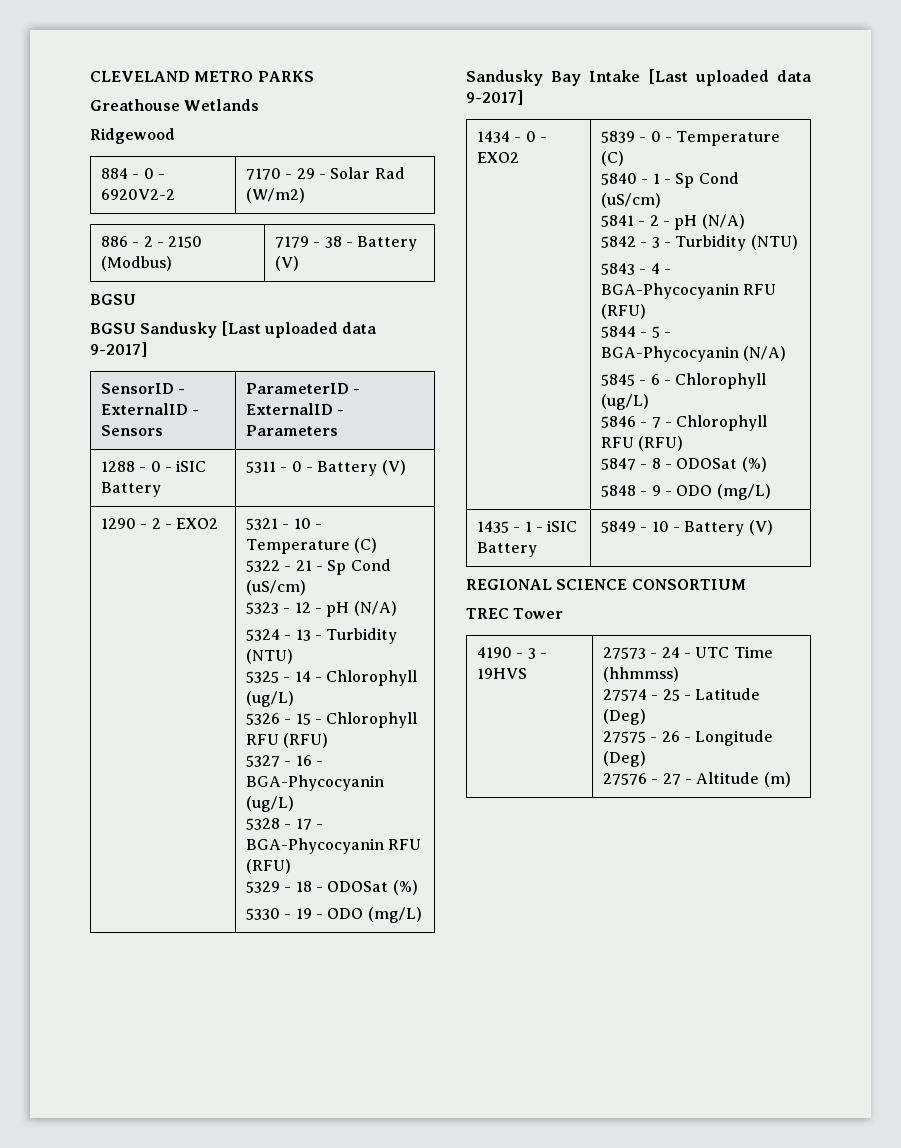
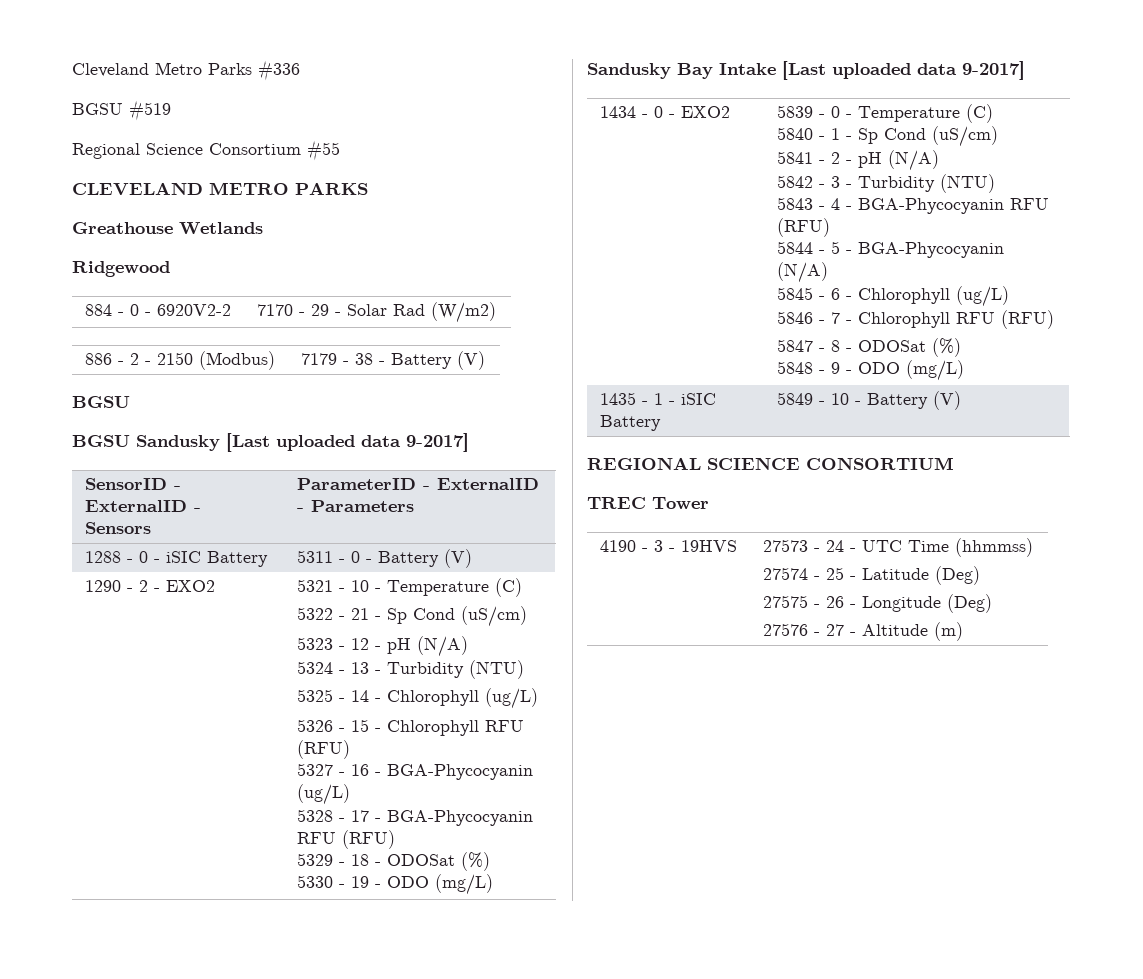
+ Cleveland Metro Parks #336
+ BGSU #519
+ Regional Science Consortium #55

